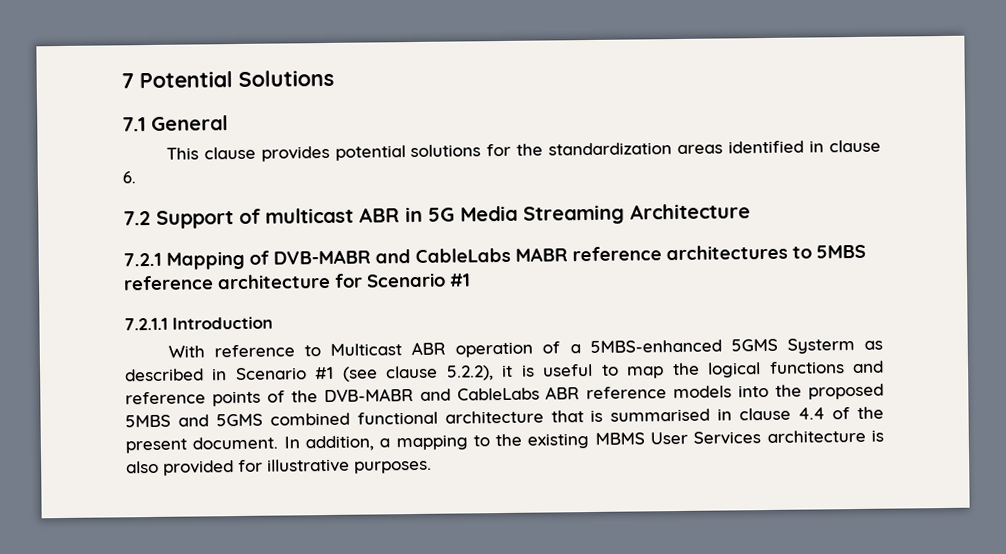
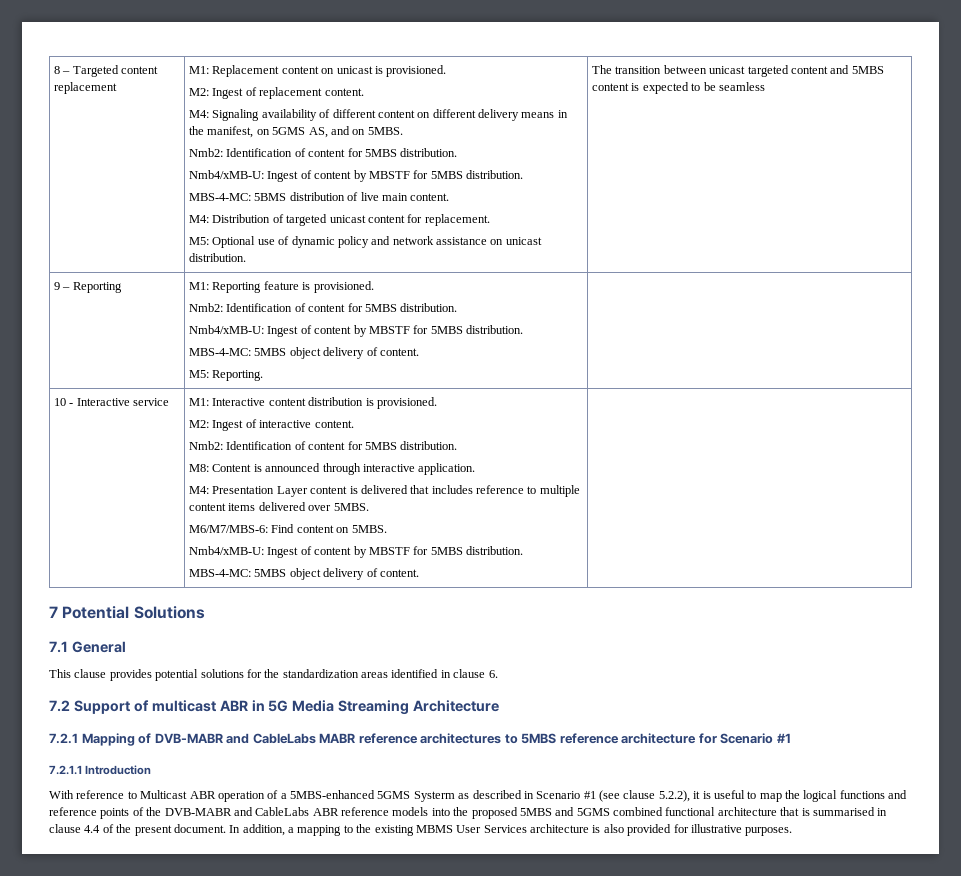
+ 8 – Targeted content replacement | M1: Replacement content on unicast is provisioned.
+ M2: Ingest of replacement content.
+ M4: Signaling availability of different content on different delivery means in the manifest, on 5GMS AS, and on 5MBS.
+ Nmb2: Identification of content for 5MBS distribution.
+ Nmb4/xMB-U: Ingest of content by MBSTF for 5MBS distribution.
+ MBS-4-MC: 5BMS distribution of live main content.
+ M4: Distribution of targeted unicast content for replacement.
+ M5: Optional use of dynamic policy and network assistance on unicast distribution. | The transition between unicast targeted content and 5MBS content is expected to be seamless
+ 9 – Reporting | M1: Reporting feature is provisioned.
+ Nmb2: Identification of content for 5MBS distribution.
+ Nmb4/xMB-U: Ingest of content by MBSTF for 5MBS distribution.
+ MBS-4-MC: 5MBS object delivery of content.
+ M5: Reporting. |
+ 10 - Interactive service | M1: Interactive content distribution is provisioned.
+ M2: Ingest of interactive content.
+ Nmb2: Identification of content for 5MBS distribution.
+ M8: Content is announced through interactive application.
+ M4: Presentation Layer content is delivered that includes reference to multiple content items delivered over 5MBS.
+ M6/M7/MBS-6: Find content on 5MBS.
+ Nmb4/xMB-U: Ingest of content by MBSTF for 5MBS distribution.
+ MBS-4-MC: 5MBS object delivery of content.

